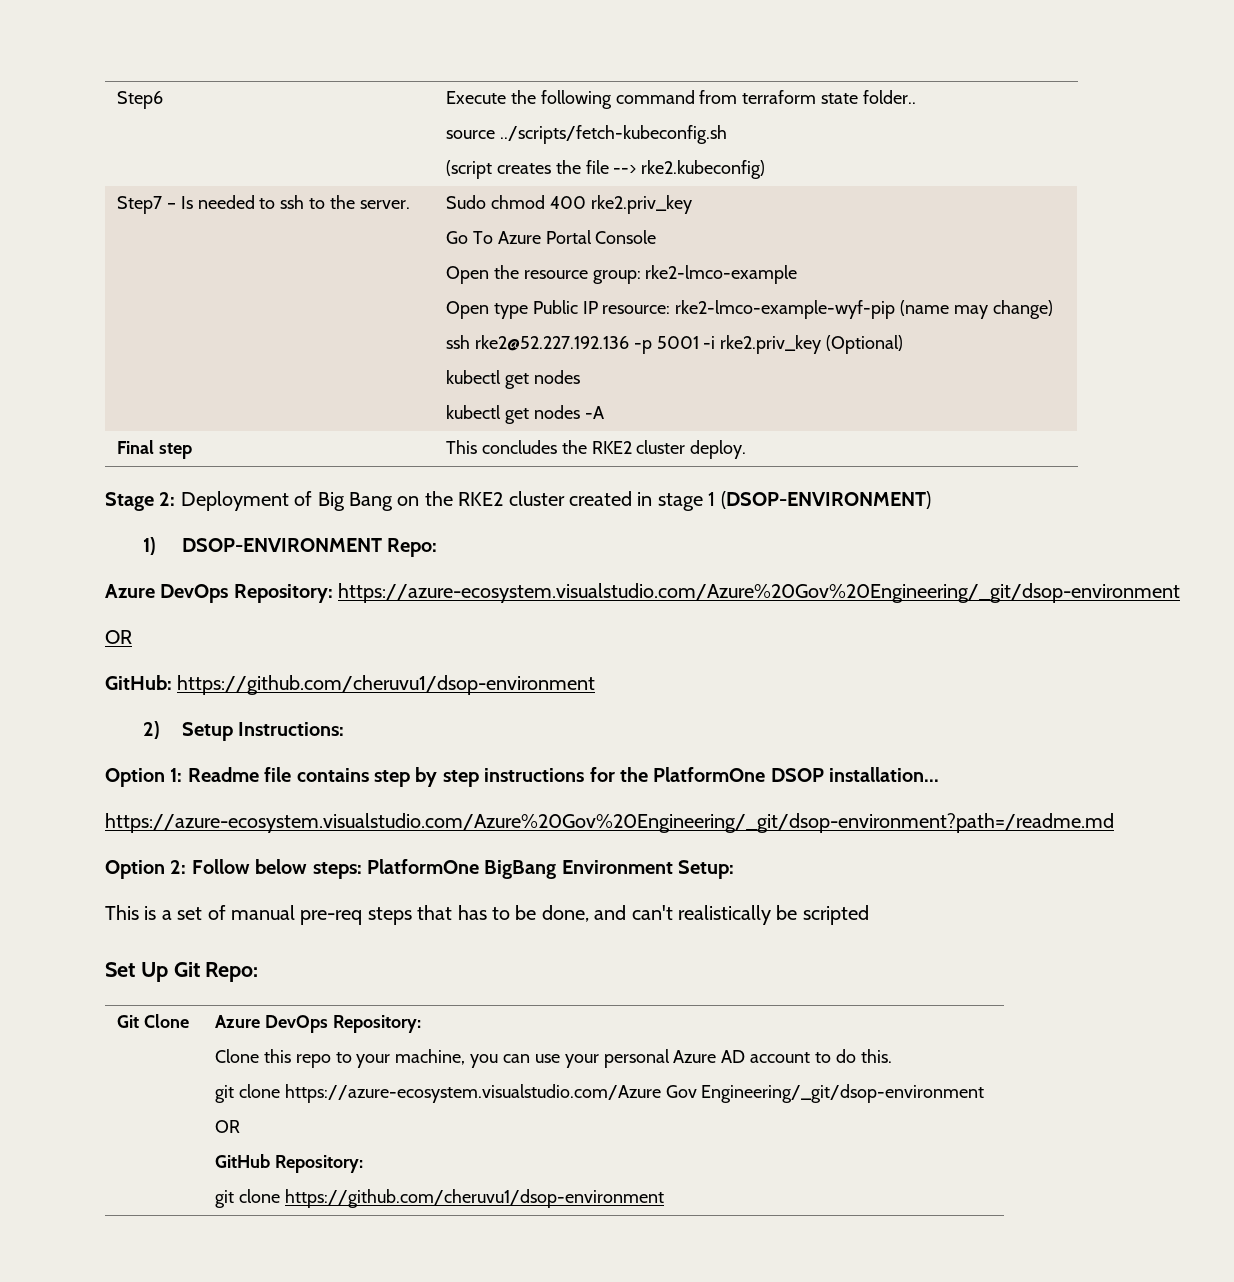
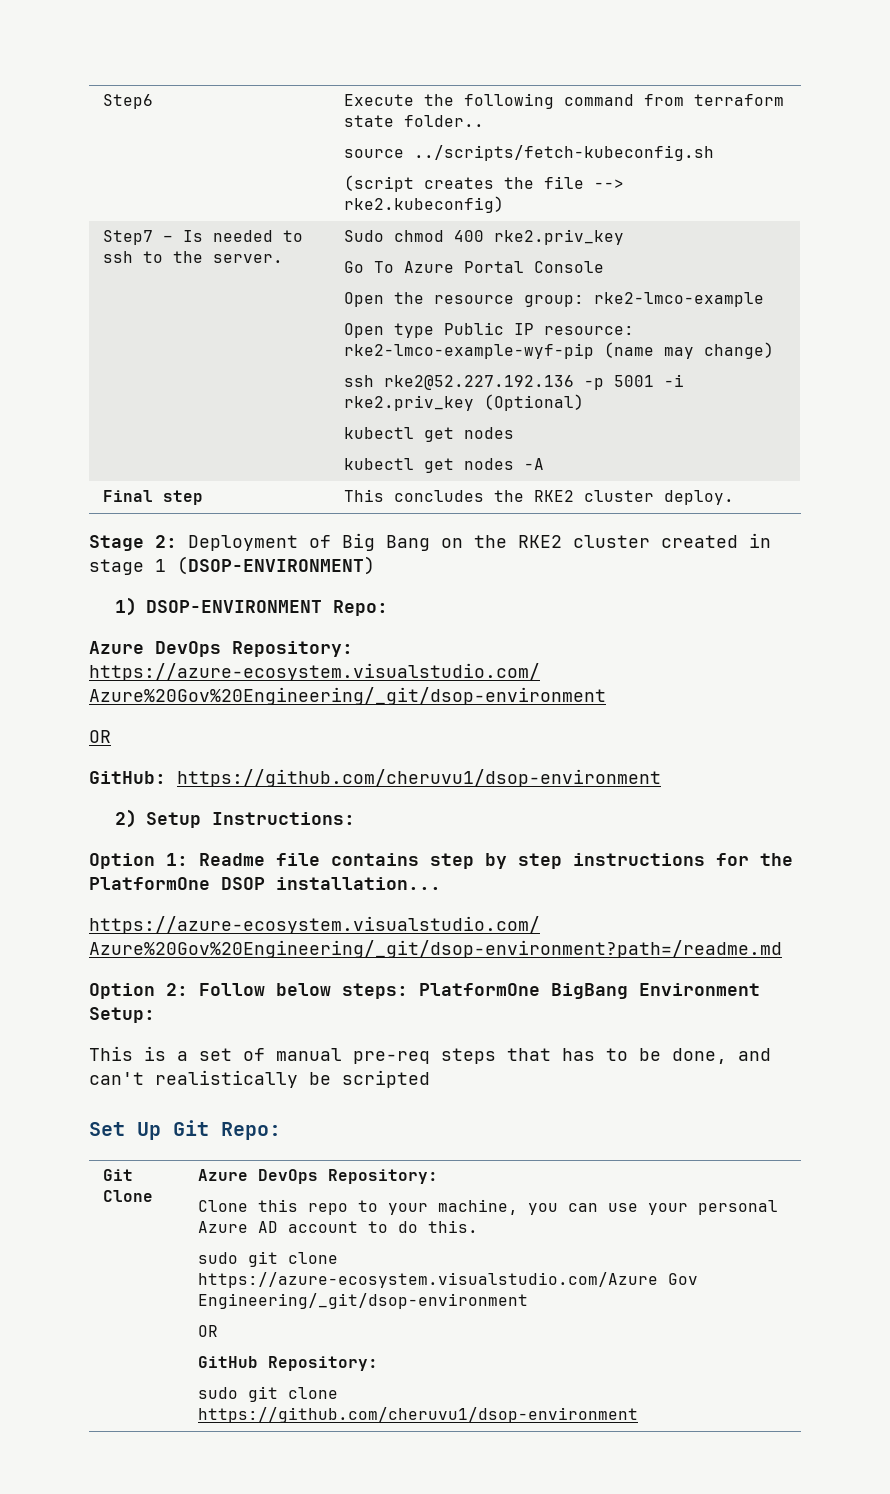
  Git Clone | Azure DevOps Repository:
  Clone this repo to your machine, you can use your personal Azure AD account to do this.
- git clone https://azure-ecosystem.visualstudio.com/Azure Gov Engineering/_git/dsop-environment
+ sudo git clone https://azure-ecosystem.visualstudio.com/Azure Gov Engineering/_git/dsop-environment
  OR
  GitHub Repository:
- git clone https://github.com/cheruvu1/dsop-environment
+ sudo git clone https://github.com/cheruvu1/dsop-environment

